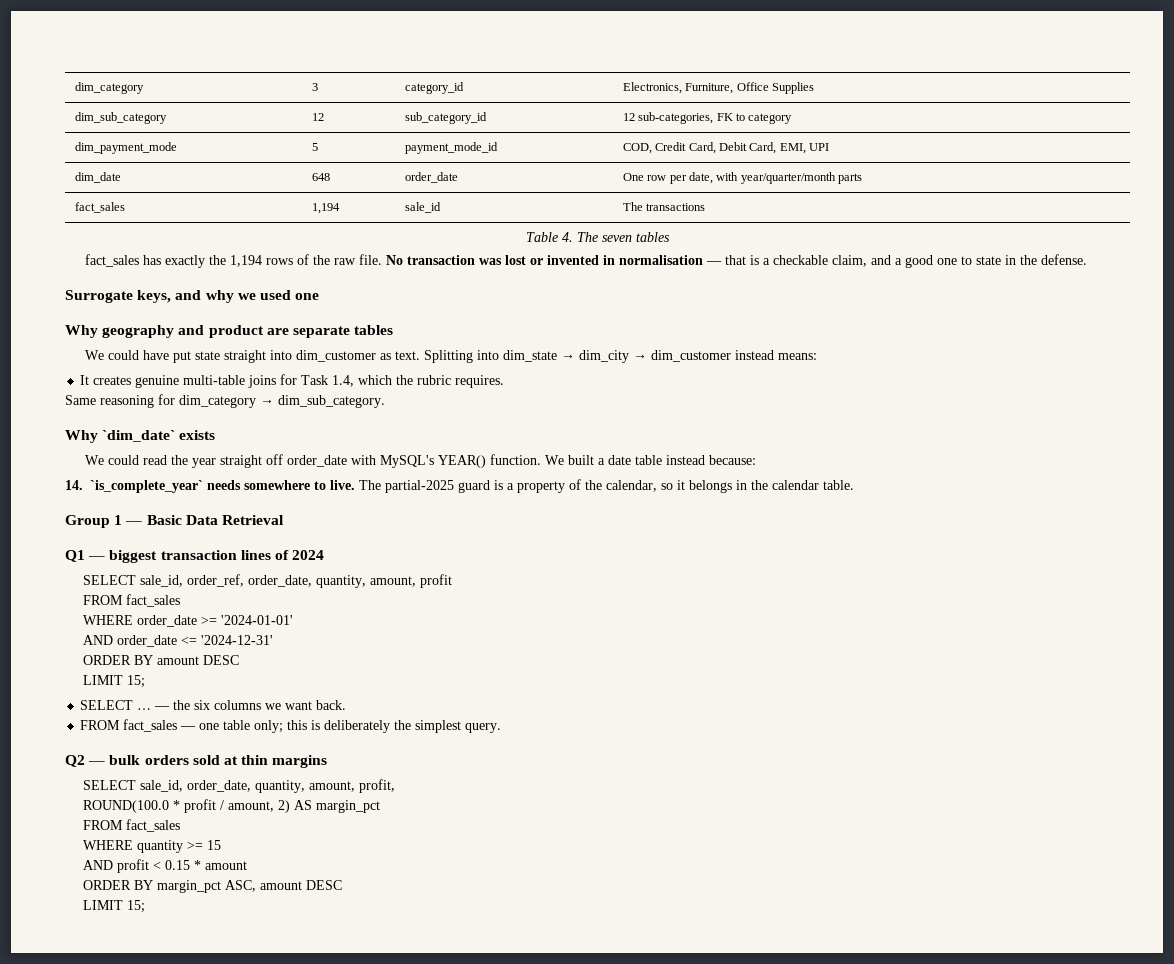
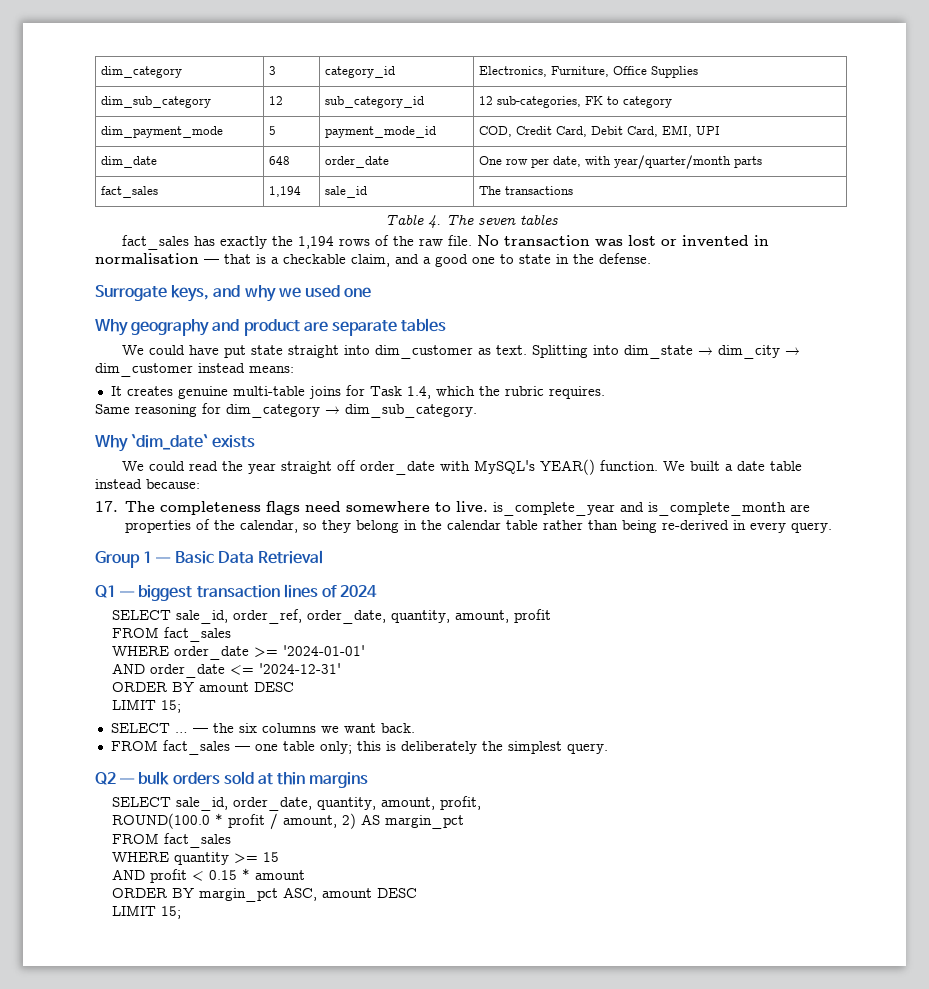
- 14. `is_complete_year` needs somewhere to live. The partial-2025 guard is a property of the calendar, so it belongs in the calendar table.
+ 17. The completeness flags need somewhere to live. is_complete_year and is_complete_month are properties of the calendar, so they belong in the calendar table rather than being re-derived in every query.

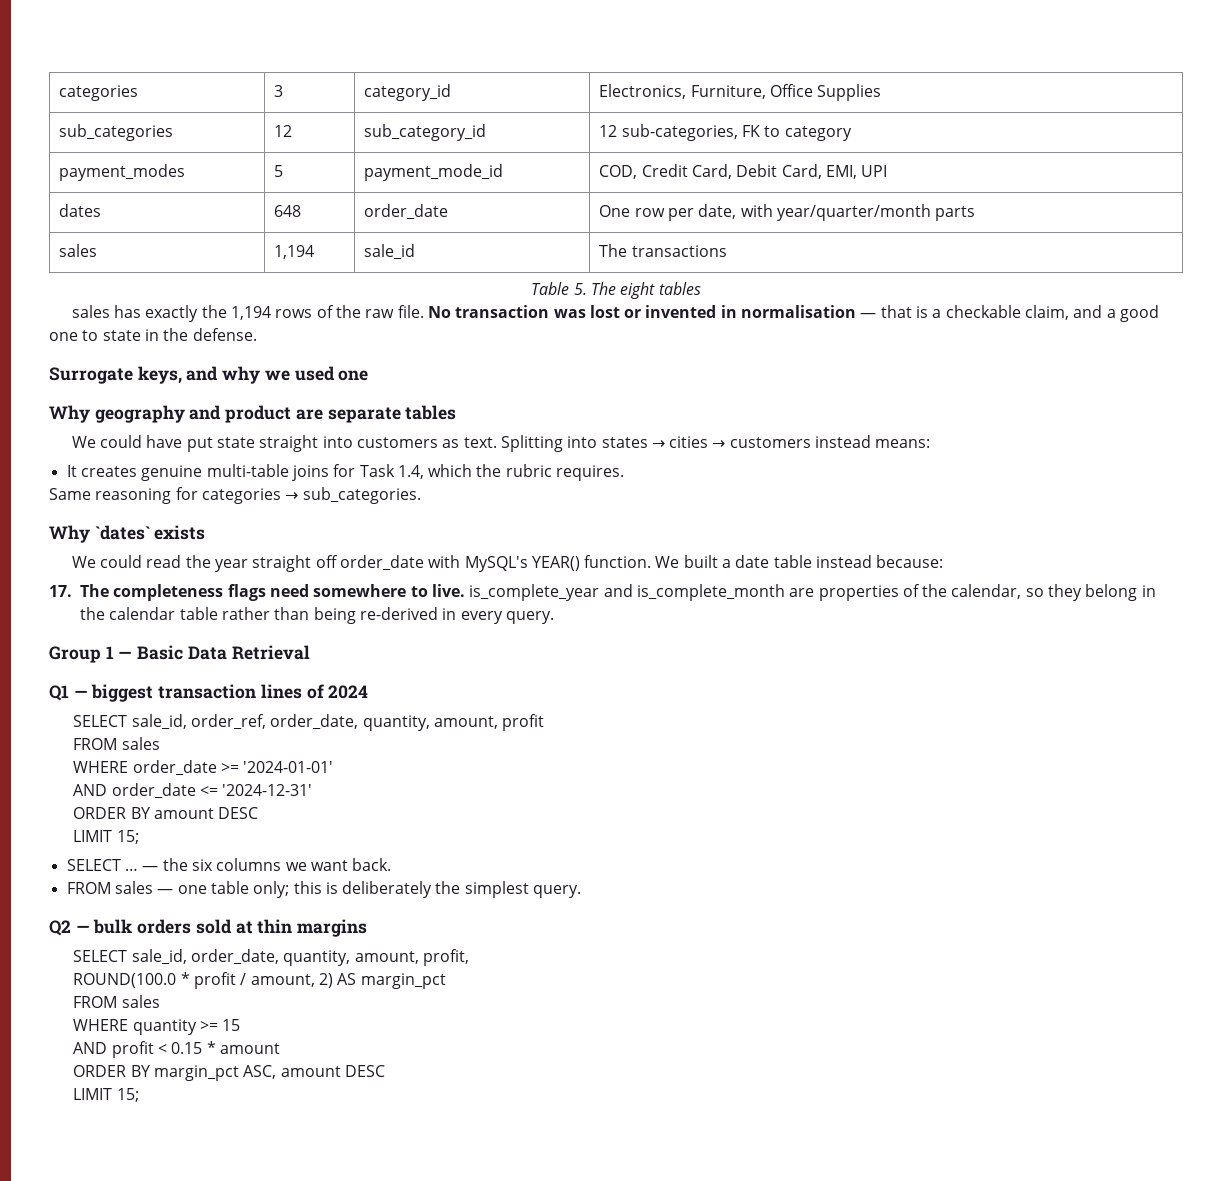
- dim_category | 3 | category_id | Electronics, Furniture, Office Supplies
+ categories | 3 | category_id | Electronics, Furniture, Office Supplies
- dim_sub_category | 12 | sub_category_id | 12 sub-categories, FK to category
+ sub_categories | 12 | sub_category_id | 12 sub-categories, FK to category
- dim_payment_mode | 5 | payment_mode_id | COD, Credit Card, Debit Card, EMI, UPI
+ payment_modes | 5 | payment_mode_id | COD, Credit Card, Debit Card, EMI, UPI
- dim_date | 648 | order_date | One row per date, with year/quarter/month parts
+ dates | 648 | order_date | One row per date, with year/quarter/month parts
- fact_sales | 1,194 | sale_id | The transactions
+ sales | 1,194 | sale_id | The transactions
- Table 4. The seven tables
- fact_sales has exactly the 1,194 rows of the raw file.
+ Table 5. The eight tables
+ sales has exactly the 1,194 rows of the raw file.
- We could have put state straight into dim_customer as text.
+ We could have put state straight into customers as text.
- Splitting into dim_state → dim_city → dim_customer instead means:
+ Splitting into states → cities → customers instead means:
- Same reasoning for dim_category → dim_sub_category.
- Why `dim_date` exists
+ Same reasoning for categories → sub_categories.
+ Why `dates` exists
  SELECT sale_id, order_ref, order_date, quantity, amount, profit
- FROM fact_sales
+ FROM sales
- FROM fact_sales — one table only; this is deliberately the simplest query.
+ FROM sales — one table only; this is deliberately the simplest query.
  ROUND(100.0 * profit / amount, 2) AS margin_pct
- FROM fact_sales
+ FROM sales

